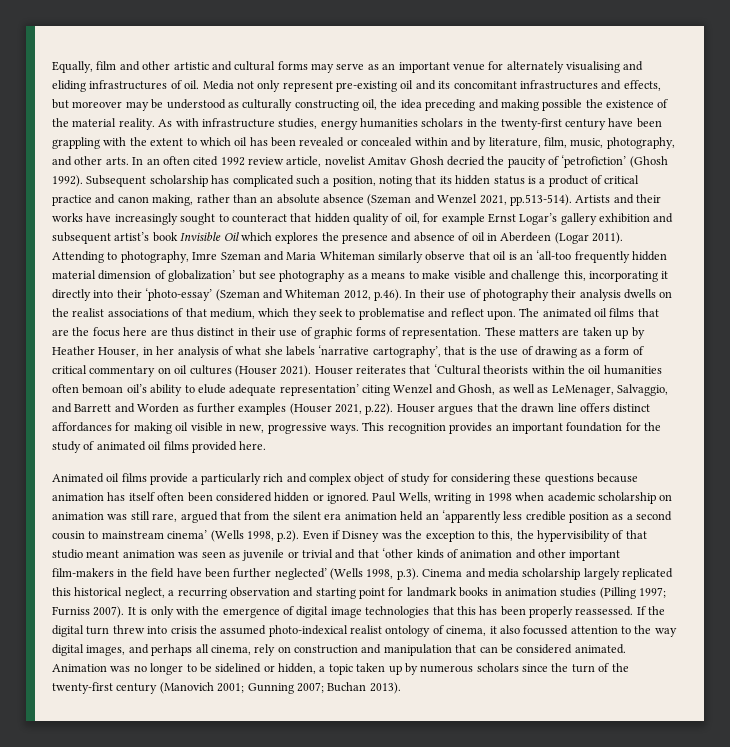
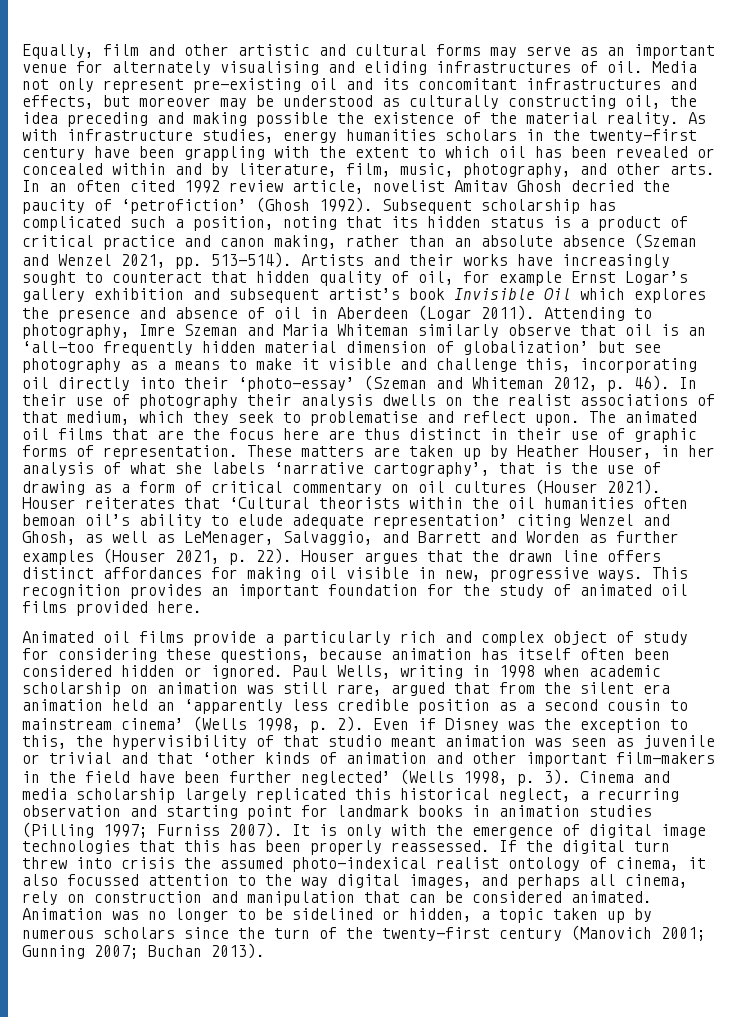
- Subsequent scholarship has complicated such a position, noting that its hidden status is a product of critical practice and canon making, rather than an absolute absence (Szeman and Wenzel 2021, pp.513-514). Artists and their works have increasingly sought to counteract that hidden quality of oil, for example Ernst Logar’s gallery exhibition and subsequent artist’s book Invisible Oil which explores the presence and absence of oil in Aberdeen (Logar 2011).
+ Subsequent scholarship has complicated such a position, noting that its hidden status is a product of critical practice and canon making, rather than an absolute absence (Szeman and Wenzel 2021, pp. 513-514). Artists and their works have increasingly sought to counteract that hidden quality of oil, for example Ernst Logar’s gallery exhibition and subsequent artist’s book Invisible Oil which explores the presence and absence of oil in Aberdeen (Logar 2011).
- Attending to photography, Imre Szeman and Maria Whiteman similarly observe that oil is an ‘all-too frequently hidden material dimension of globalization’ but see photography as a means to make visible and challenge this, incorporating it directly into their ‘photo-essay’ (Szeman and Whiteman 2012, p.46). In their use of photography their analysis dwells on the realist associations of that medium, which they seek to problematise and reflect upon.
+ Attending to photography, Imre Szeman and Maria Whiteman similarly observe that oil is an ‘all-too frequently hidden material dimension of globalization’ but see photography as a means to make it visible and challenge this, incorporating oil directly into their ‘photo-essay’ (Szeman and Whiteman 2012, p. 46). In their use of photography their analysis dwells on the realist associations of that medium, which they seek to problematise and reflect upon.
- Houser reiterates that ‘Cultural theorists within the oil humanities often bemoan oil’s ability to elude adequate representation’ citing Wenzel and Ghosh, as well as LeMenager, Salvaggio, and Barrett and Worden as further examples (Houser 2021, p.22). Houser argues that the drawn line offers distinct affordances for making oil visible in new, progressive ways.
+ Houser reiterates that ‘Cultural theorists within the oil humanities often bemoan oil’s ability to elude adequate representation’ citing Wenzel and Ghosh, as well as LeMenager, Salvaggio, and Barrett and Worden as further examples (Houser 2021, p. 22). Houser argues that the drawn line offers distinct affordances for making oil visible in new, progressive ways.
- Animated oil films provide a particularly rich and complex object of study for considering these questions because animation has itself often been considered hidden or ignored.
+ Animated oil films provide a particularly rich and complex object of study for considering these questions, because animation has itself often been considered hidden or ignored.
- Paul Wells, writing in 1998 when academic scholarship on animation was still rare, argued that from the silent era animation held an ‘apparently less credible position as a second cousin to mainstream cinema’ (Wells 1998, p.2). Even if Disney was the exception to this, the hypervisibility of that studio meant animation was seen as juvenile or trivial and that ‘other kinds of animation and other important film-makers in the field have been further neglected’ (Wells 1998, p.3). Cinema and media scholarship largely replicated this historical neglect, a recurring observation and starting point for landmark books in animation studies (Pilling 1997;
+ Paul Wells, writing in 1998 when academic scholarship on animation was still rare, argued that from the silent era animation held an ‘apparently less credible position as a second cousin to mainstream cinema’ (Wells 1998, p. 2). Even if Disney was the exception to this, the hypervisibility of that studio meant animation was seen as juvenile or trivial and that ‘other kinds of animation and other important film-makers in the field have been further neglected’ (Wells 1998, p. 3). Cinema and media scholarship largely replicated this historical neglect, a recurring observation and starting point for landmark books in animation studies (Pilling 1997;

